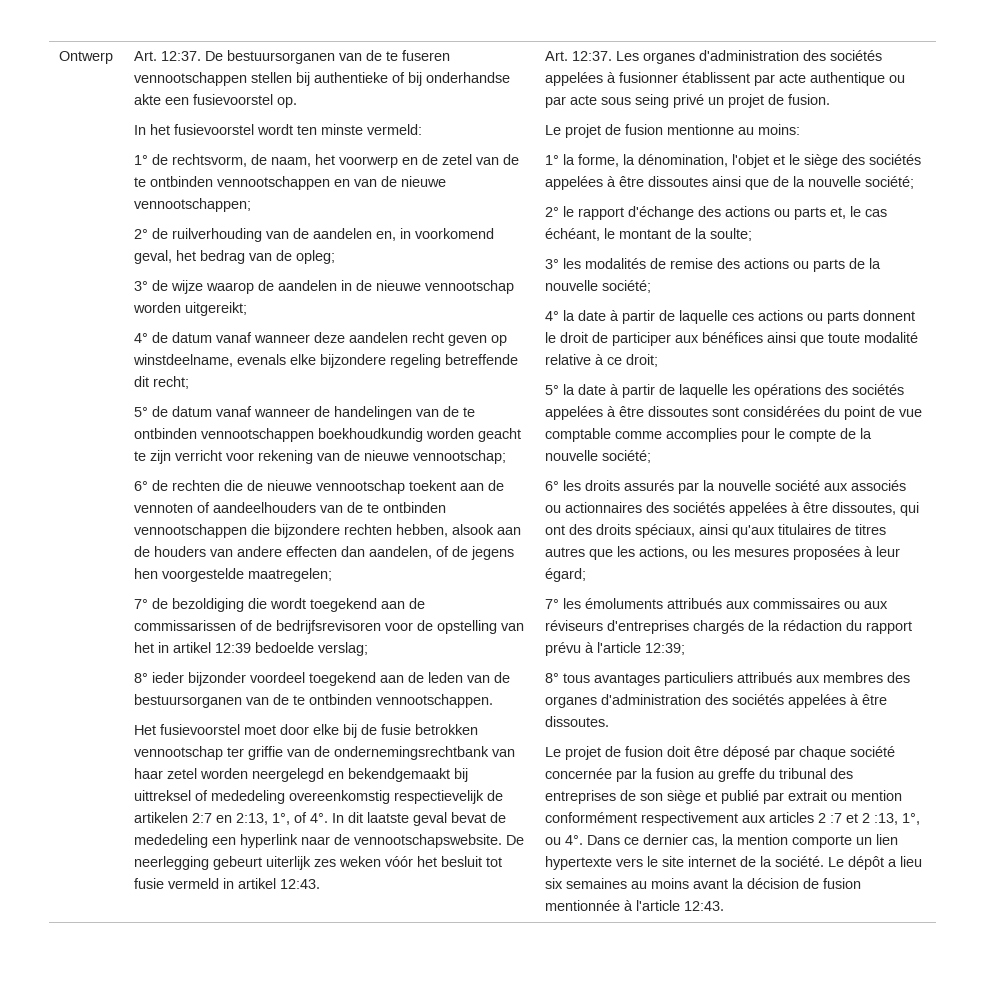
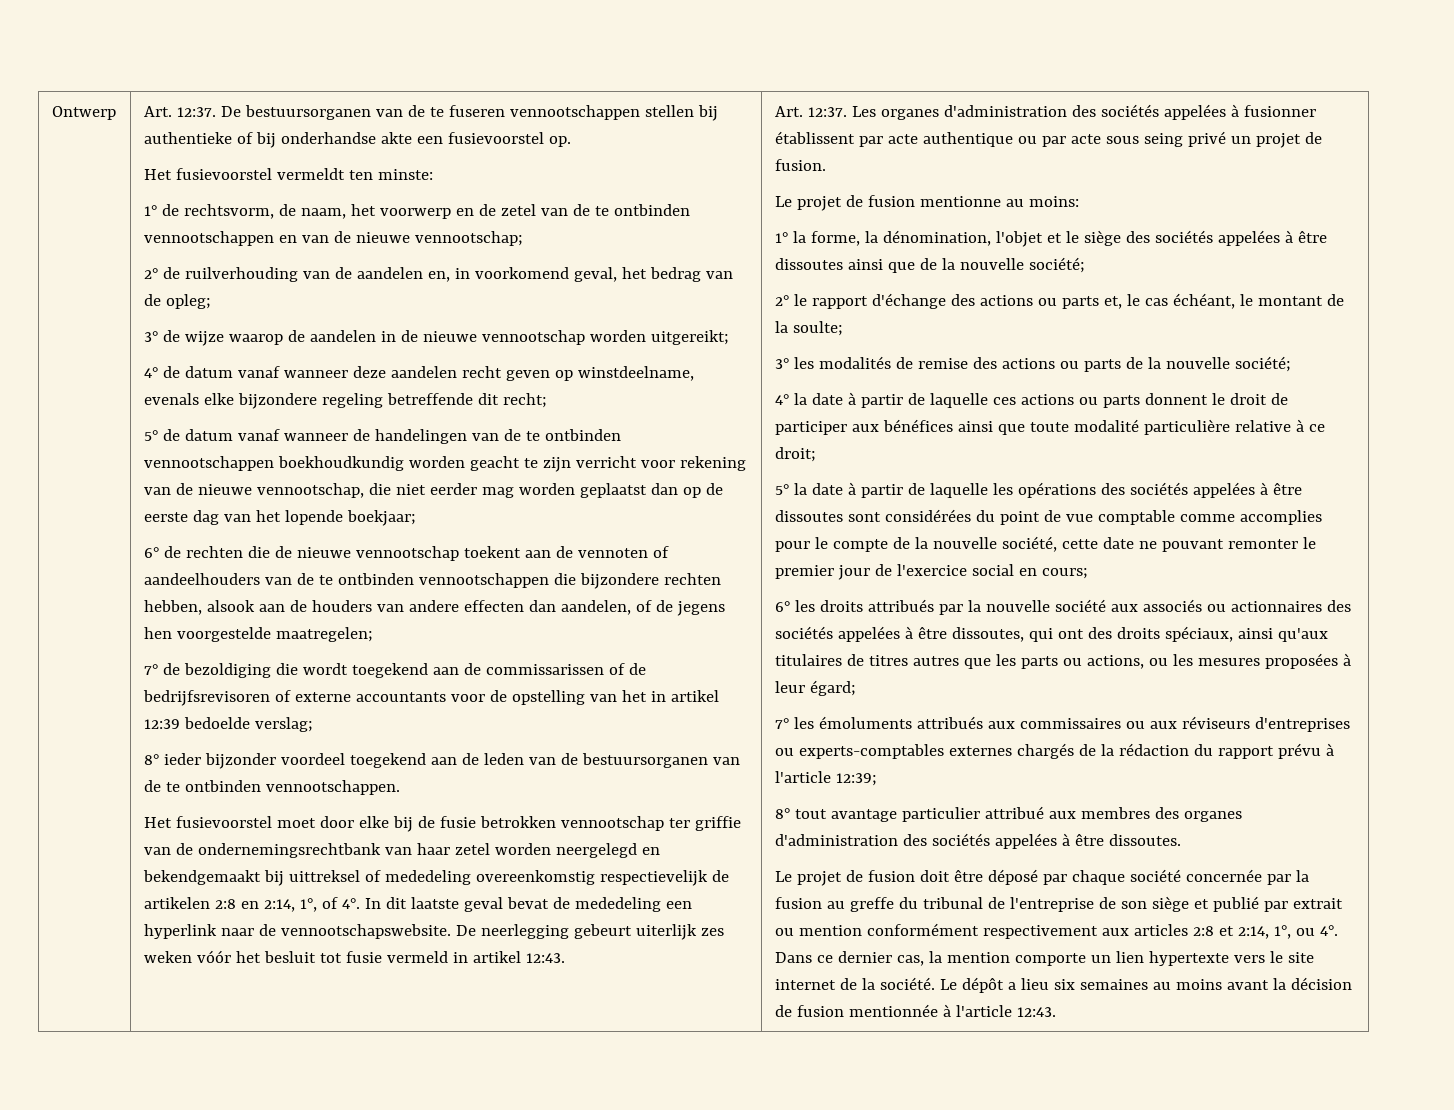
- In het fusievoorstel wordt ten minste vermeld:
+ Het fusievoorstel vermeldt ten minste:
- 1° de rechtsvorm, de naam, het voorwerp en de zetel van de te ontbinden vennootschappen en van de nieuwe vennootschappen;
+ 1° de rechtsvorm, de naam, het voorwerp en de zetel van de te ontbinden vennootschappen en van de nieuwe vennootschap;
- 5° de datum vanaf wanneer de handelingen van de te ontbinden vennootschappen boekhoudkundig worden geacht te zijn verricht voor rekening van de nieuwe vennootschap;
+ 5° de datum vanaf wanneer de handelingen van de te ontbinden vennootschappen boekhoudkundig worden geacht te zijn verricht voor rekening van de nieuwe vennootschap, die niet eerder mag worden geplaatst dan op de eerste dag van het lopende boekjaar;
- 7° de bezoldiging die wordt toegekend aan de commissarissen of de bedrijfsrevisoren voor de opstelling van het in artikel 12:39 bedoelde verslag;
+ 7° de bezoldiging die wordt toegekend aan de commissarissen of de bedrijfsrevisoren of externe accountants voor de opstelling van het in artikel 12:39 bedoelde verslag;
- Het fusievoorstel moet door elke bij de fusie betrokken vennootschap ter griffie van de ondernemingsrechtbank van haar zetel worden neergelegd en bekendgemaakt bij uittreksel of mededeling overeenkomstig respectievelijk de artikelen 2:7 en 2:13, 1°, of 4°.
+ Het fusievoorstel moet door elke bij de fusie betrokken vennootschap ter griffie van de ondernemingsrechtbank van haar zetel worden neergelegd en bekendgemaakt bij uittreksel of mededeling overeenkomstig respectievelijk de artikelen 2:8 en 2:14, 1°, of 4°.
- 4° la date à partir de laquelle ces actions ou parts donnent le droit de participer aux bénéfices ainsi que toute modalité relative à ce droit;
+ 4° la date à partir de laquelle ces actions ou parts donnent le droit de participer aux bénéfices ainsi que toute modalité particulière relative à ce droit;
- 5° la date à partir de laquelle les opérations des sociétés appelées à être dissoutes sont considérées du point de vue comptable comme accomplies pour le compte de la nouvelle société;
+ 5° la date à partir de laquelle les opérations des sociétés appelées à être dissoutes sont considérées du point de vue comptable comme accomplies pour le compte de la nouvelle société, cette date ne pouvant remonter le premier jour de l'exercice social en cours;
- 6° les droits assurés par la nouvelle société aux associés ou actionnaires des sociétés appelées à être dissoutes, qui ont des droits spéciaux, ainsi qu'aux titulaires de titres autres que les actions, ou les mesures proposées à leur égard;
+ 6° les droits attribués par la nouvelle société aux associés ou actionnaires des sociétés appelées à être dissoutes, qui ont des droits spéciaux, ainsi qu'aux titulaires de titres autres que les parts ou actions, ou les mesures proposées à leur égard;
- 7° les émoluments attribués aux commissaires ou aux réviseurs d'entreprises chargés de la rédaction du rapport prévu à l'article 12:39;
+ 7° les émoluments attribués aux commissaires ou aux réviseurs d'entreprises ou experts-comptables externes chargés de la rédaction du rapport prévu à l'article 12:39;
- 8° tous avantages particuliers attribués aux membres des organes d'administration des sociétés appelées à être dissoutes.
+ 8° tout avantage particulier attribué aux membres des organes d'administration des sociétés appelées à être dissoutes.
- Le projet de fusion doit être déposé par chaque société concernée par la fusion au greffe du tribunal des entreprises de son siège et publié par extrait ou mention conformément respectivement aux articles 2 :7 et 2 :13, 1°, ou 4°.
+ Le projet de fusion doit être déposé par chaque société concernée par la fusion au greffe du tribunal de l'entreprise de son siège et publié par extrait ou mention conformément respectivement aux articles 2:8 et 2:14, 1°, ou 4°.

